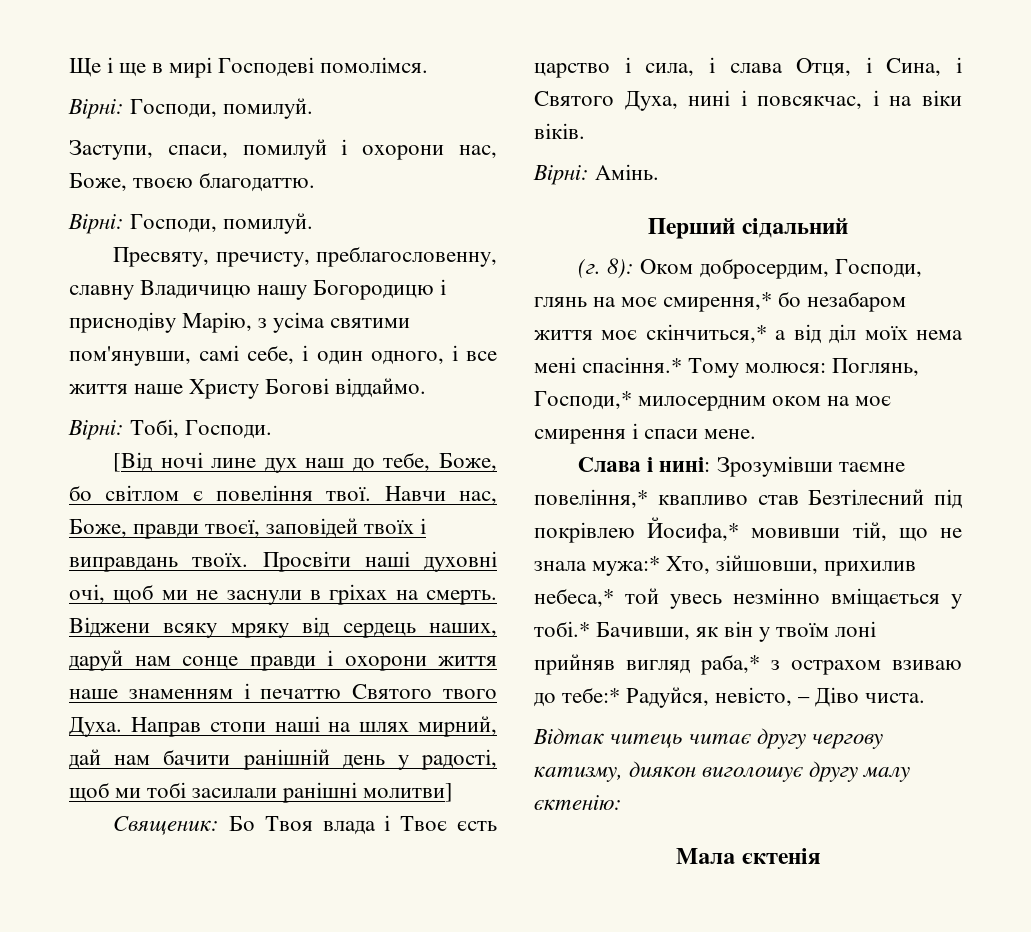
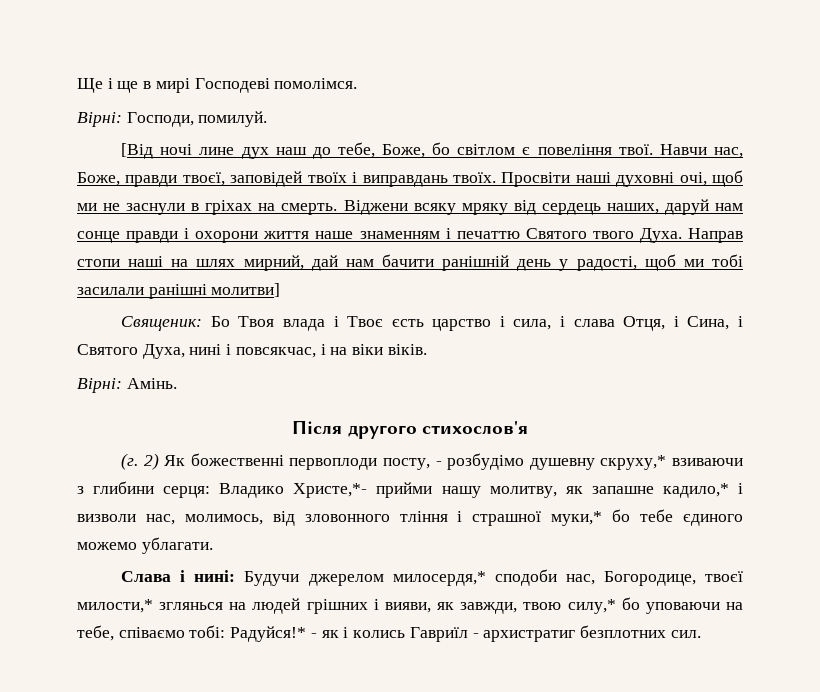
- Заступи, спаси, помилуй і охорони нас, Боже, твоєю благодаттю.
- Вірні: Господи, помилуй.
- Пресвяту, пречисту, преблагословенну, славну Владичицю нашу Богородицю і приснодіву Марію, з усіма святими пом'янувши, самі себе, і один одного, і все життя наше Христу Богові віддаймо.
- Вірні: Тобі, Господи.
- Перший сідальний
- (г. 8): Оком добросердим, Господи, глянь на моє смирення,* бо незабаром життя моє скінчиться,* а від діл моїх нема мені спасіння.* Тому молюся: Поглянь, Господи,* милосердним оком на моє смирення і спаси мене.
- Слава і нині: Зрозумівши таємне повеління,* квапливо став Безтілесний під покрівлею Йосифа,* мовивши тій, що не знала мужа:* Хто, зійшовши, прихилив небеса,* той увесь незмінно вміщається у тобі.* Бачивши, як він у твоїм лоні прийняв вигляд раба,* з острахом взиваю до тебе:* Радуйся, невісто, – Діво чиста.
- Відтак читець читає другу чергову катизму, диякон виголошує другу малу єктенію:
- Мала єктенія
+ Після другого стихослов'я
+ (г. 2) Як божественні первоплоди посту, - розбудімо душевну скруху,* взиваючи з глибини серця: Владико Христе,*- прийми нашу молитву, як запашне кадило,* і визволи нас, молимось, від зловонного тління і страшної муки,* бо тебе єдиного можемо ублагати.
+ Слава і нині: Будучи джерелом милосердя,* сподоби нас, Богородице, твоєї милости,* зглянься на людей грішних і вияви, як завжди, твою силу,* бо уповаючи на тебе, співаємо тобі: Радуйся!* - як і колись Гавриїл - архистратиг безплотних сил.

